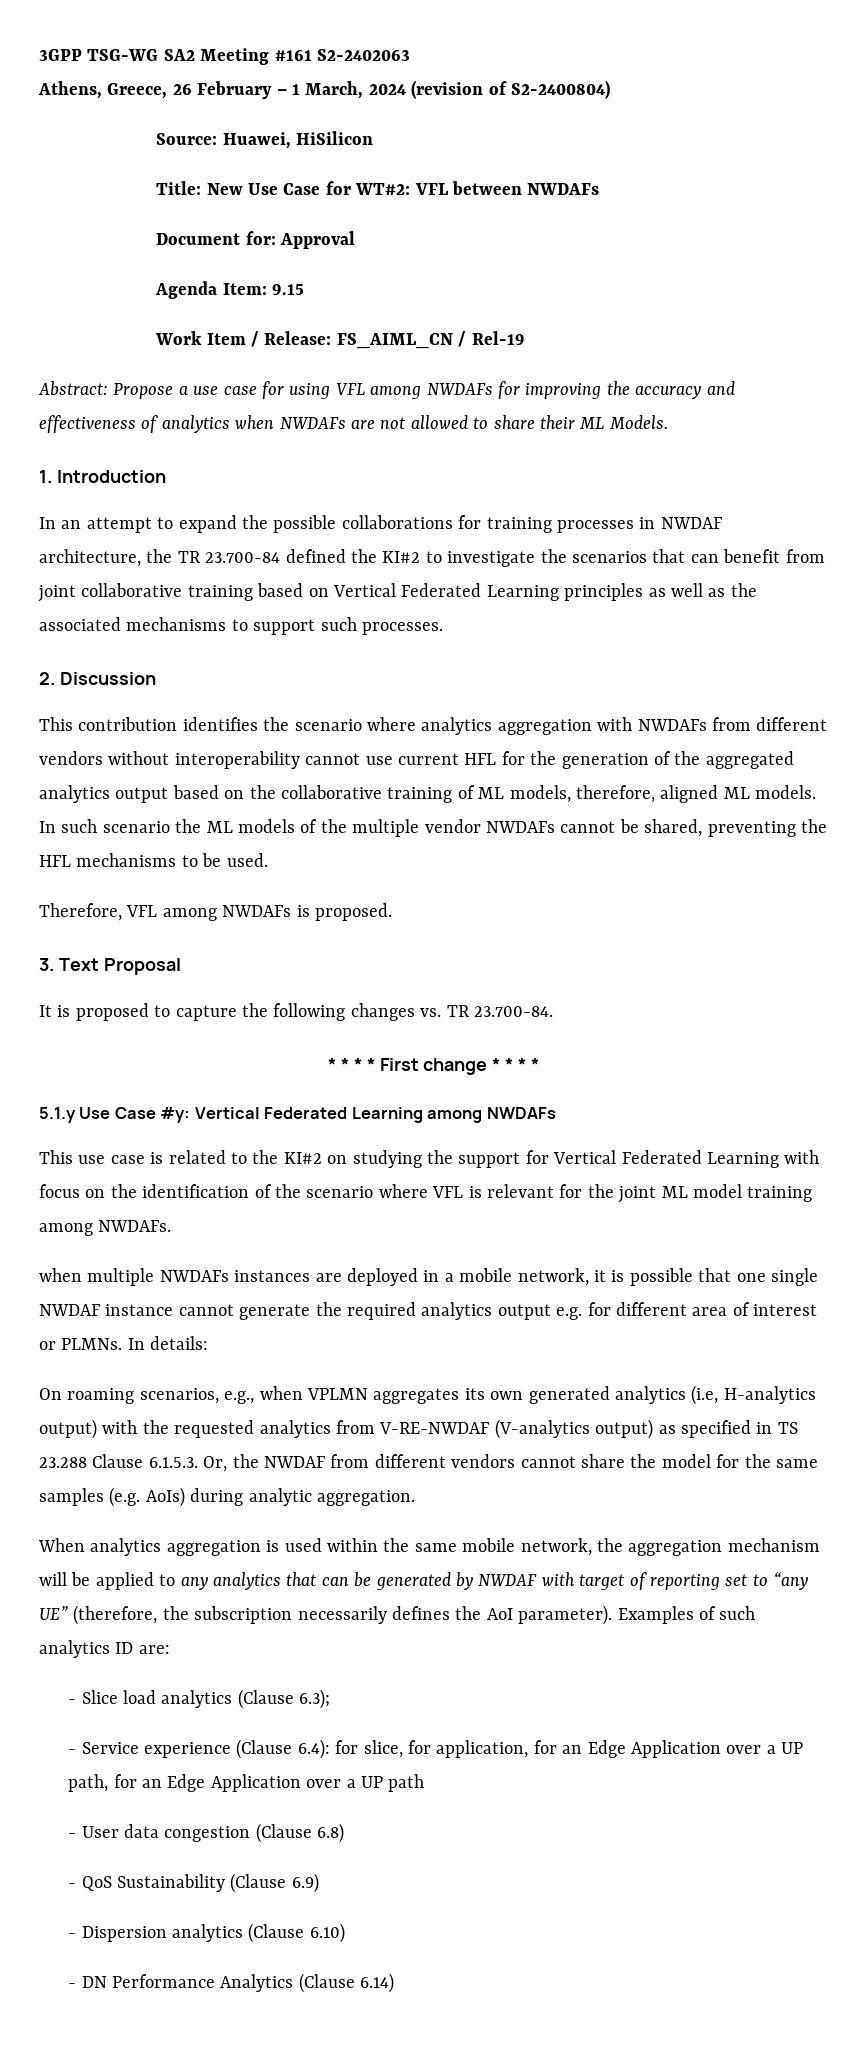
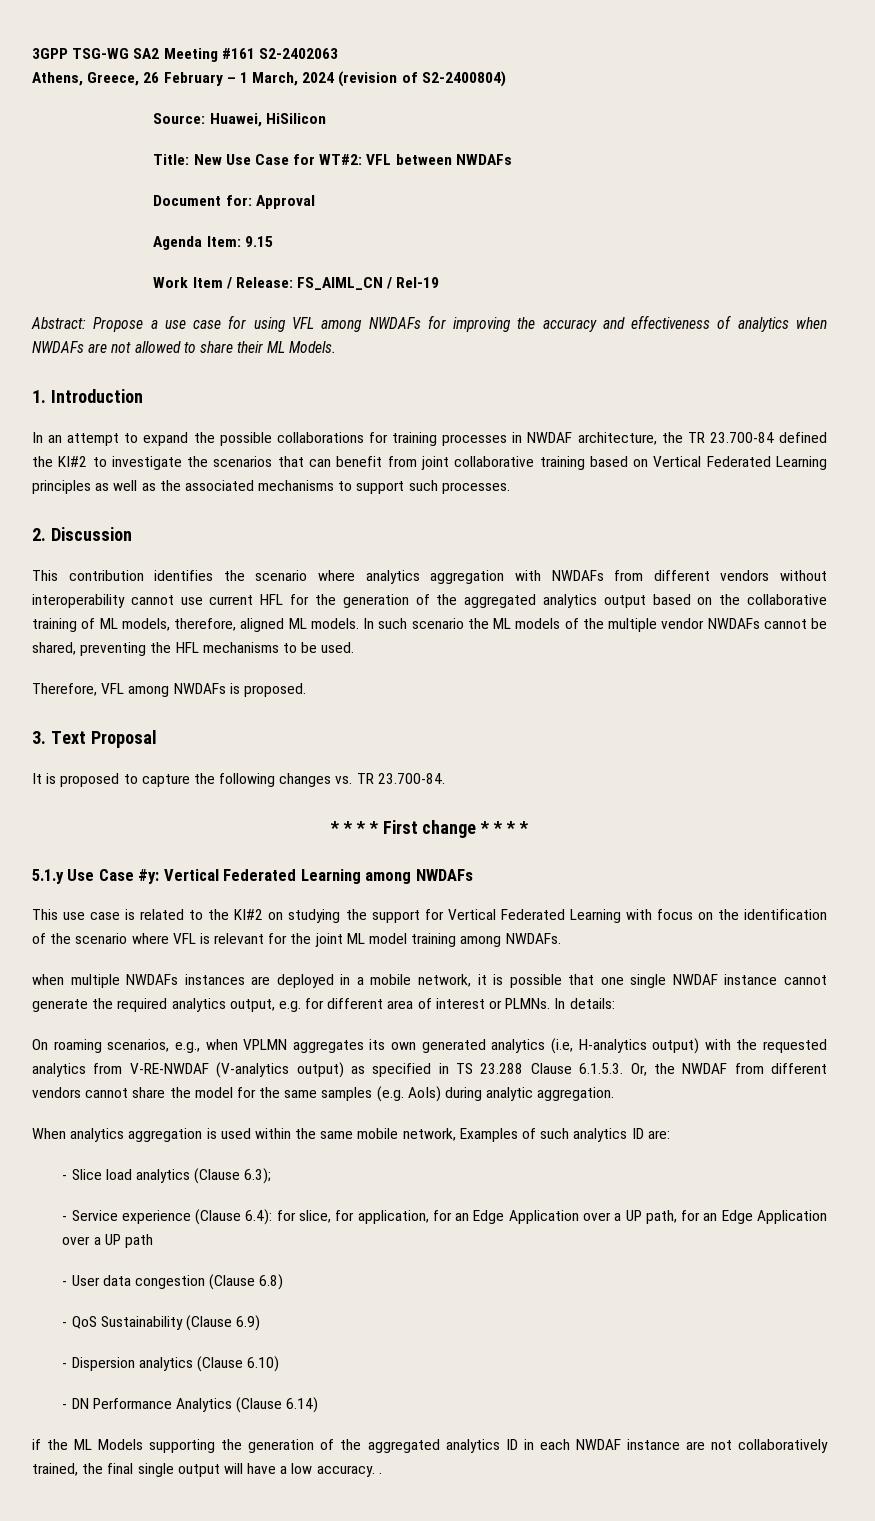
- when multiple NWDAFs instances are deployed in a mobile network, it is possible that one single NWDAF instance cannot generate the required analytics output e.g. for different area of interest or PLMNs.
+ when multiple NWDAFs instances are deployed in a mobile network, it is possible that one single NWDAF instance cannot generate the required analytics output, e.g. for different area of interest or PLMNs.
- When analytics aggregation is used within the same mobile network, the aggregation mechanism will be applied to any analytics that can be generated by NWDAF with target of reporting set to “any UE” (therefore, the subscription necessarily defines the AoI parameter). Examples of such analytics ID are:
+ When analytics aggregation is used within the same mobile network, Examples of such analytics ID are:
+ if the ML Models supporting the generation of the aggregated analytics ID in each NWDAF instance are not collaboratively trained, the final single output will have a low accuracy. .

